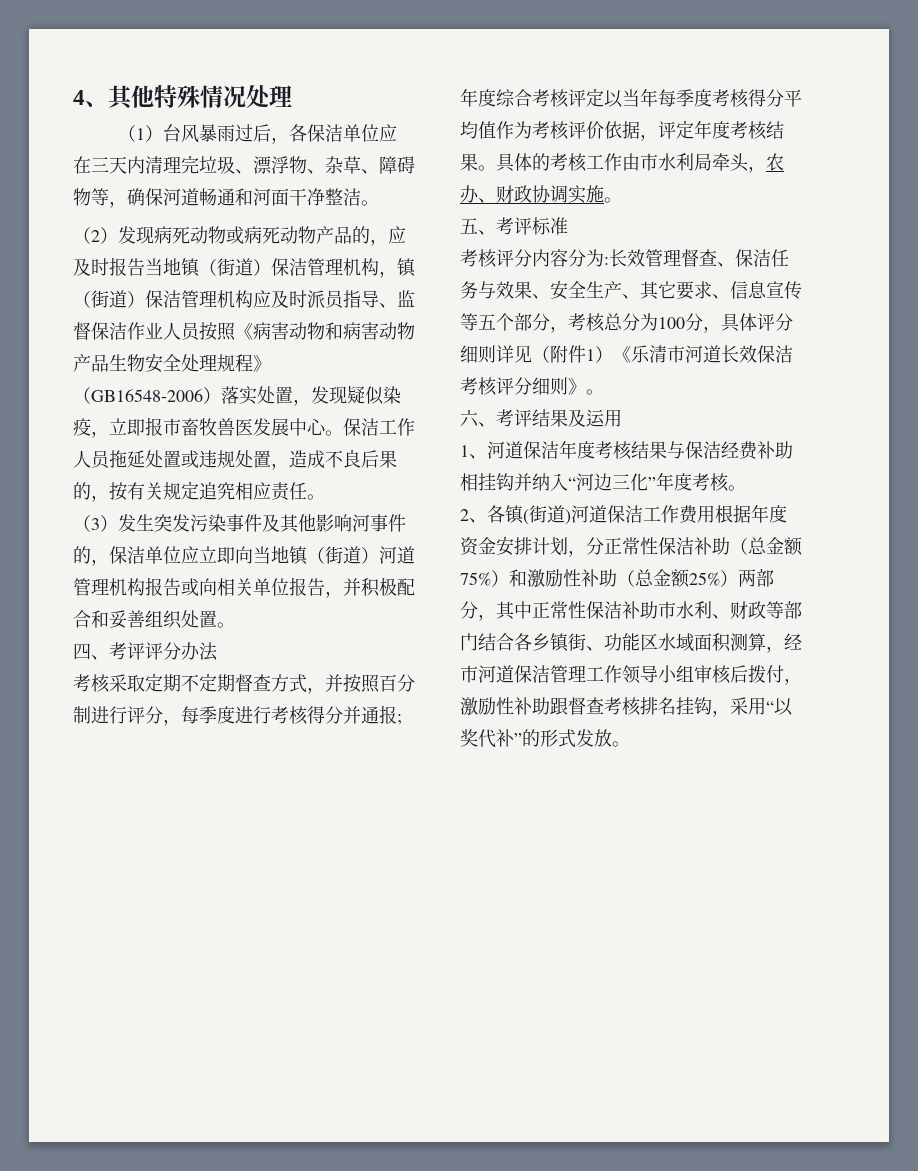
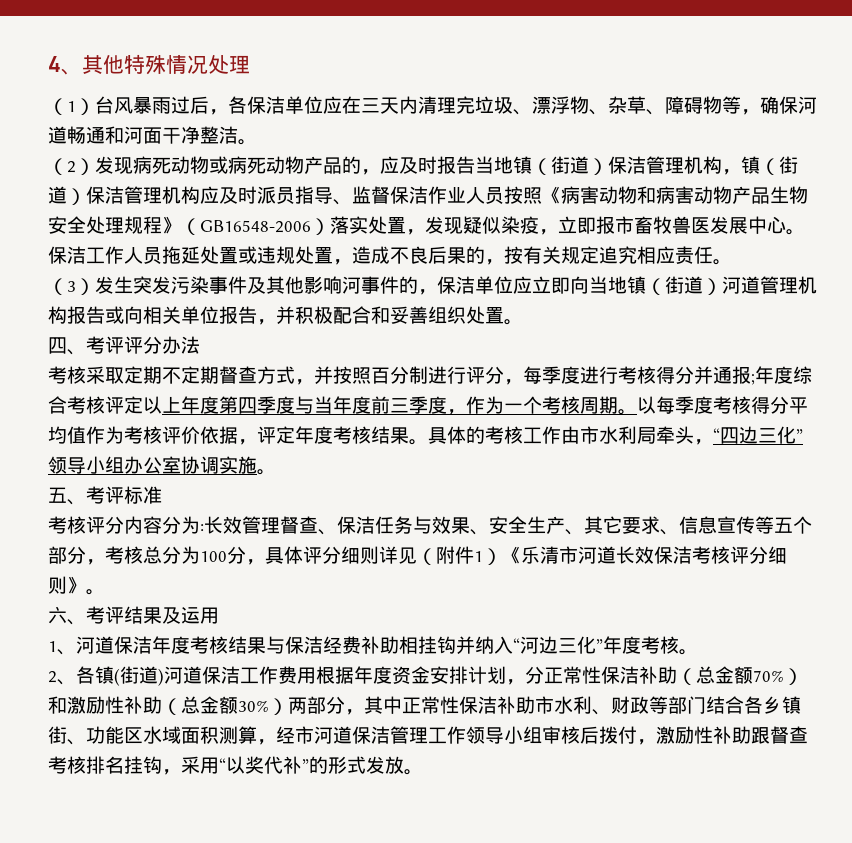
- 考核采取定期不定期督查方式，并按照百分制进行评分，每季度进行考核得分并通报;年度综合考核评定以当年每季度考核得分平均值作为考核评价依据，评定年度考核结果。
+ 考核采取定期不定期督查方式，并按照百分制进行评分，每季度进行考核得分并通报;年度综合考核评定以上年度第四季度与当年度前三季度，作为一个考核周期。以每季度考核得分平均值作为考核评价依据，评定年度考核结果。
- 具体的考核工作由市水利局牵头，农办、财政协调实施。
+ 具体的考核工作由市水利局牵头，“四边三化”领导小组办公室协调实施。
- 2、各镇(街道)河道保洁工作费用根据年度资金安排计划，分正常性保洁补助（总金额75%）和激励性补助（总金额25%）两部分，其中正常性保洁补助市水利、财政等部门结合各乡镇街、功能区水域面积测算，经市河道保洁管理工作领导小组审核后拨付，激励性补助跟督查考核排名挂钩，采用“以奖代补”的形式发放。
+ 2、各镇(街道)河道保洁工作费用根据年度资金安排计划，分正常性保洁补助（总金额70%）和激励性补助（总金额30%）两部分，其中正常性保洁补助市水利、财政等部门结合各乡镇街、功能区水域面积测算，经市河道保洁管理工作领导小组审核后拨付，激励性补助跟督查考核排名挂钩，采用“以奖代补”的形式发放。

